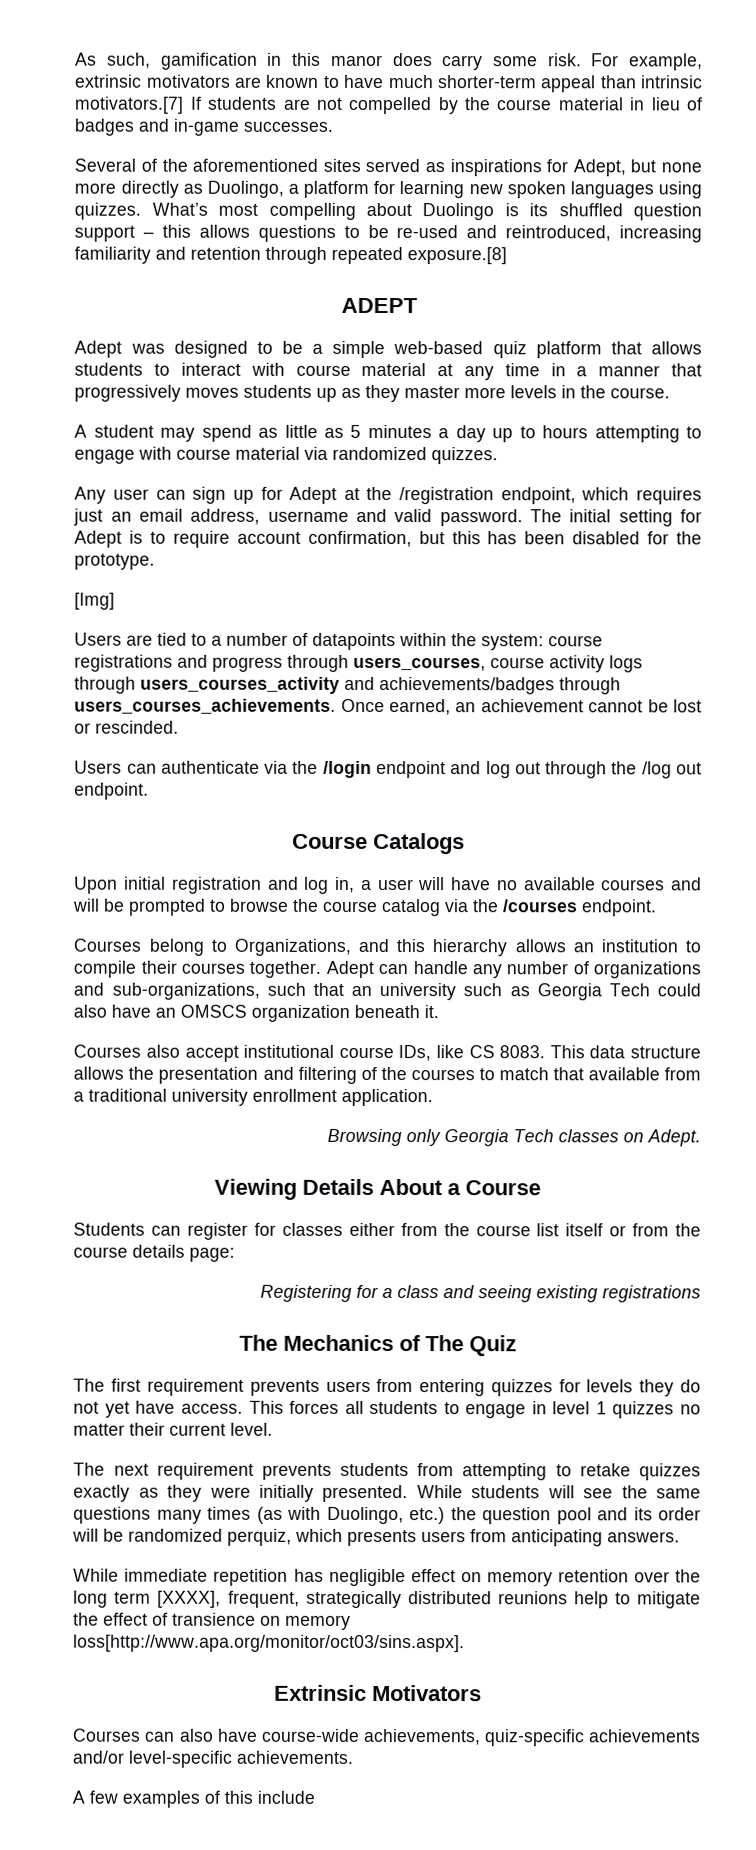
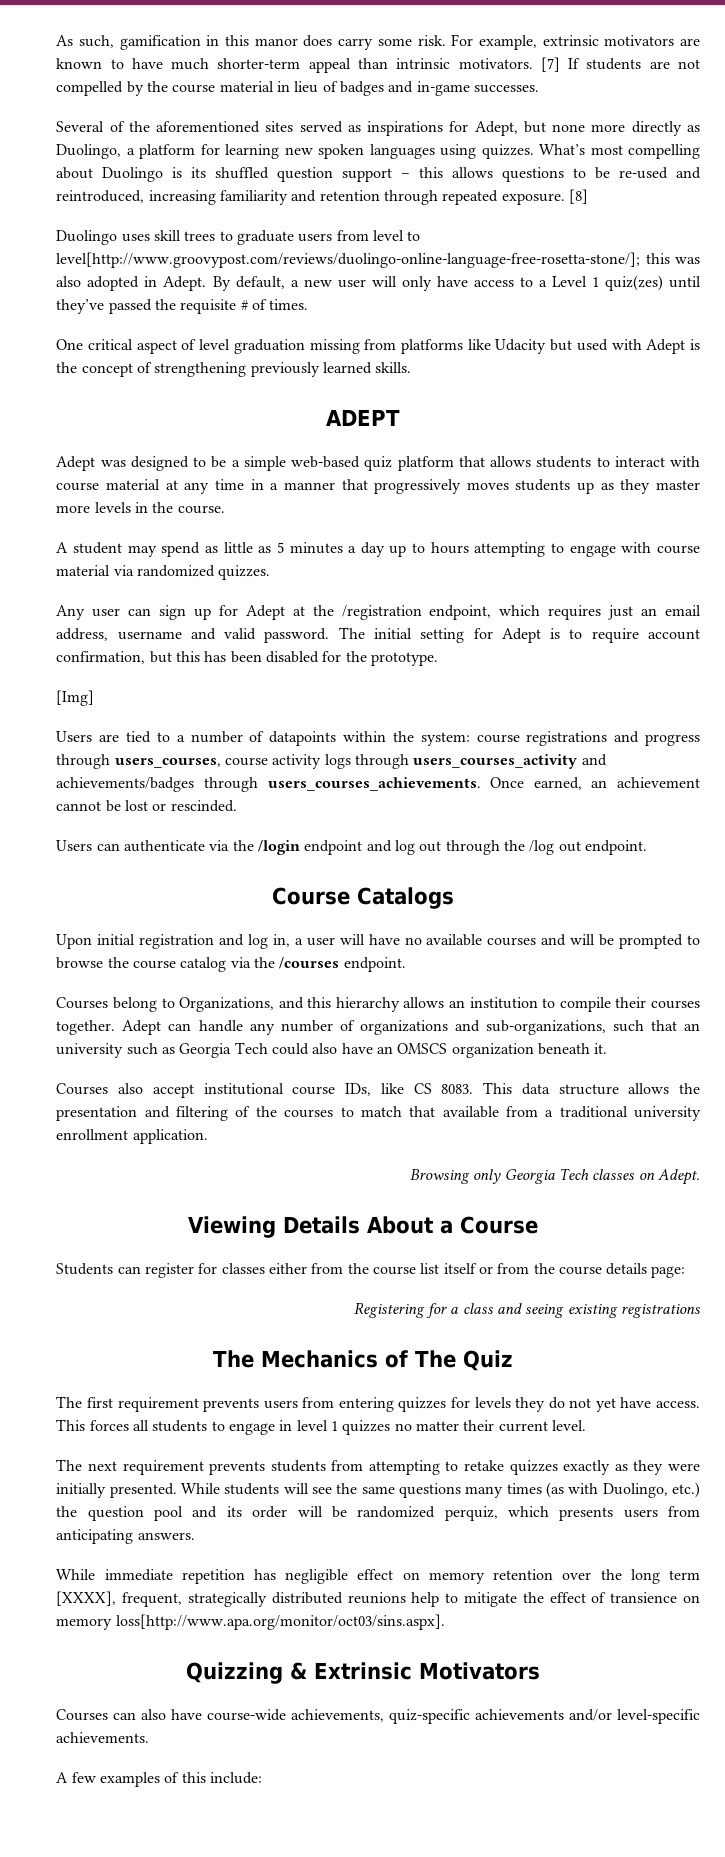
- For example, extrinsic motivators are known to have much shorter-term appeal than intrinsic motivators.[7] If students are not compelled by the course material in lieu of badges and in-game successes.
+ For example, extrinsic motivators are known to have much shorter-term appeal than intrinsic motivators. [7] If students are not compelled by the course material in lieu of badges and in-game successes.
- What’s most compelling about Duolingo is its shuffled question support – this allows questions to be re-used and reintroduced, increasing familiarity and retention through repeated exposure.[8]
+ What’s most compelling about Duolingo is its shuffled question support – this allows questions to be re-used and reintroduced, increasing familiarity and retention through repeated exposure. [8]
+ Duolingo uses skill trees to graduate users from level to level[http://www.groovypost.com/reviews/duolingo-online-language-free-rosetta-stone/]; this was also adopted in Adept. By default, a new user will only have access to a Level 1 quiz(zes) until they’ve passed the requisite # of times.
+ One critical aspect of level graduation missing from platforms like Udacity but used with Adept is the concept of strengthening previously learned skills.
- Extrinsic Motivators
+ Quizzing & Extrinsic Motivators
- A few examples of this include
+ A few examples of this include:

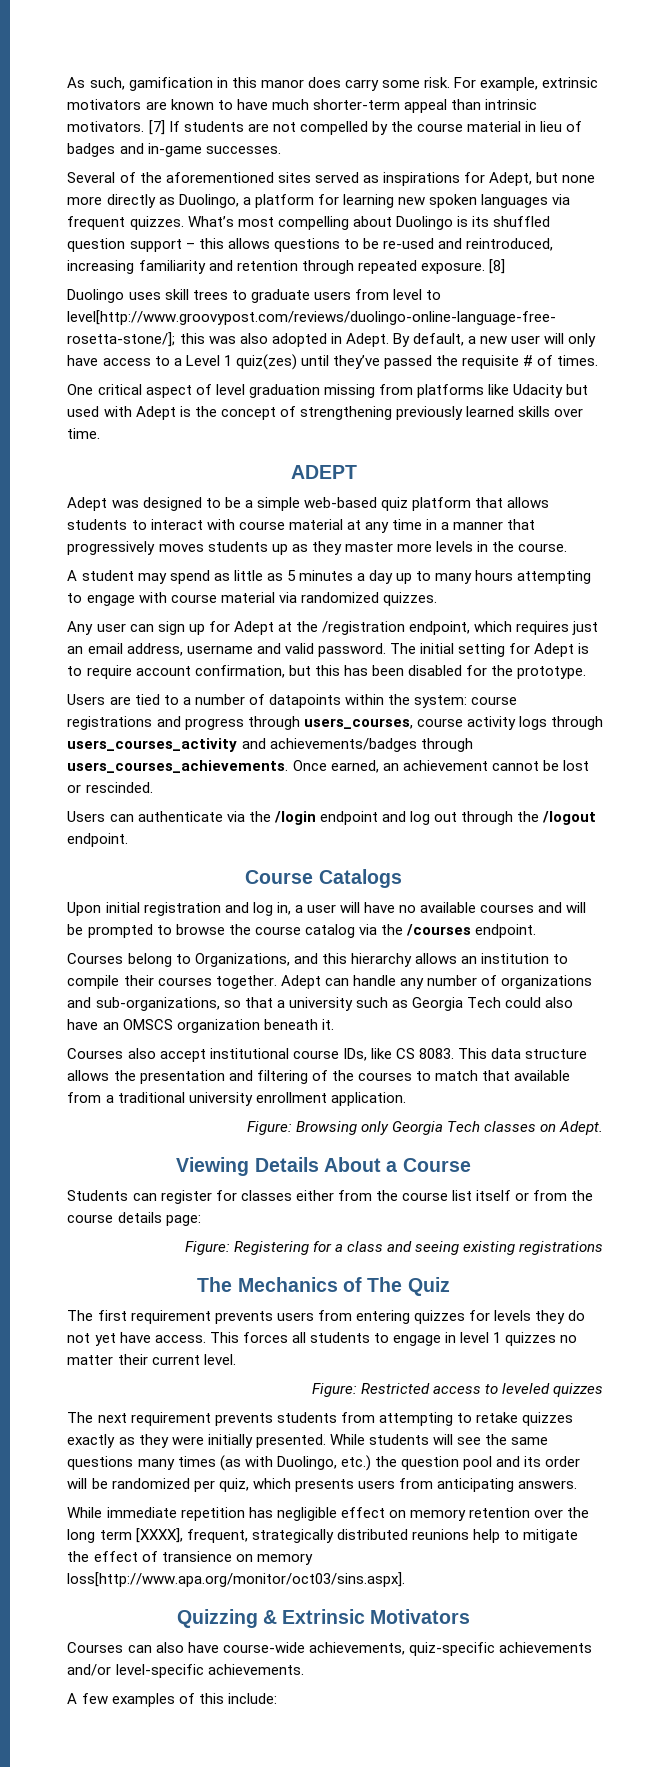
- Several of the aforementioned sites served as inspirations for Adept, but none more directly as Duolingo, a platform for learning new spoken languages using quizzes.
+ Several of the aforementioned sites served as inspirations for Adept, but none more directly as Duolingo, a platform for learning new spoken languages via frequent quizzes.
- One critical aspect of level graduation missing from platforms like Udacity but used with Adept is the concept of strengthening previously learned skills.
+ One critical aspect of level graduation missing from platforms like Udacity but used with Adept is the concept of strengthening previously learned skills over time.
- A student may spend as little as 5 minutes a day up to hours attempting to engage with course material via randomized quizzes.
+ A student may spend as little as 5 minutes a day up to many hours attempting to engage with course material via randomized quizzes.
- [Img]
- Users can authenticate via the /login endpoint and log out through the /log out endpoint.
+ Users can authenticate via the /login endpoint and log out through the /logout endpoint.
- Adept can handle any number of organizations and sub-organizations, such that an university such as Georgia Tech could also have an OMSCS organization beneath it.
+ Adept can handle any number of organizations and sub-organizations, so that a university such as Georgia Tech could also have an OMSCS organization beneath it.
- Browsing only Georgia Tech classes on Adept.
+ Figure: Browsing only Georgia Tech classes on Adept.
- Registering for a class and seeing existing registrations
+ Figure: Registering for a class and seeing existing registrations
+ Figure: Restricted access to leveled quizzes
- While students will see the same questions many times (as with Duolingo, etc.) the question pool and its order will be randomized perquiz, which presents users from anticipating answers.
+ While students will see the same questions many times (as with Duolingo, etc.) the question pool and its order will be randomized per quiz, which presents users from anticipating answers.

